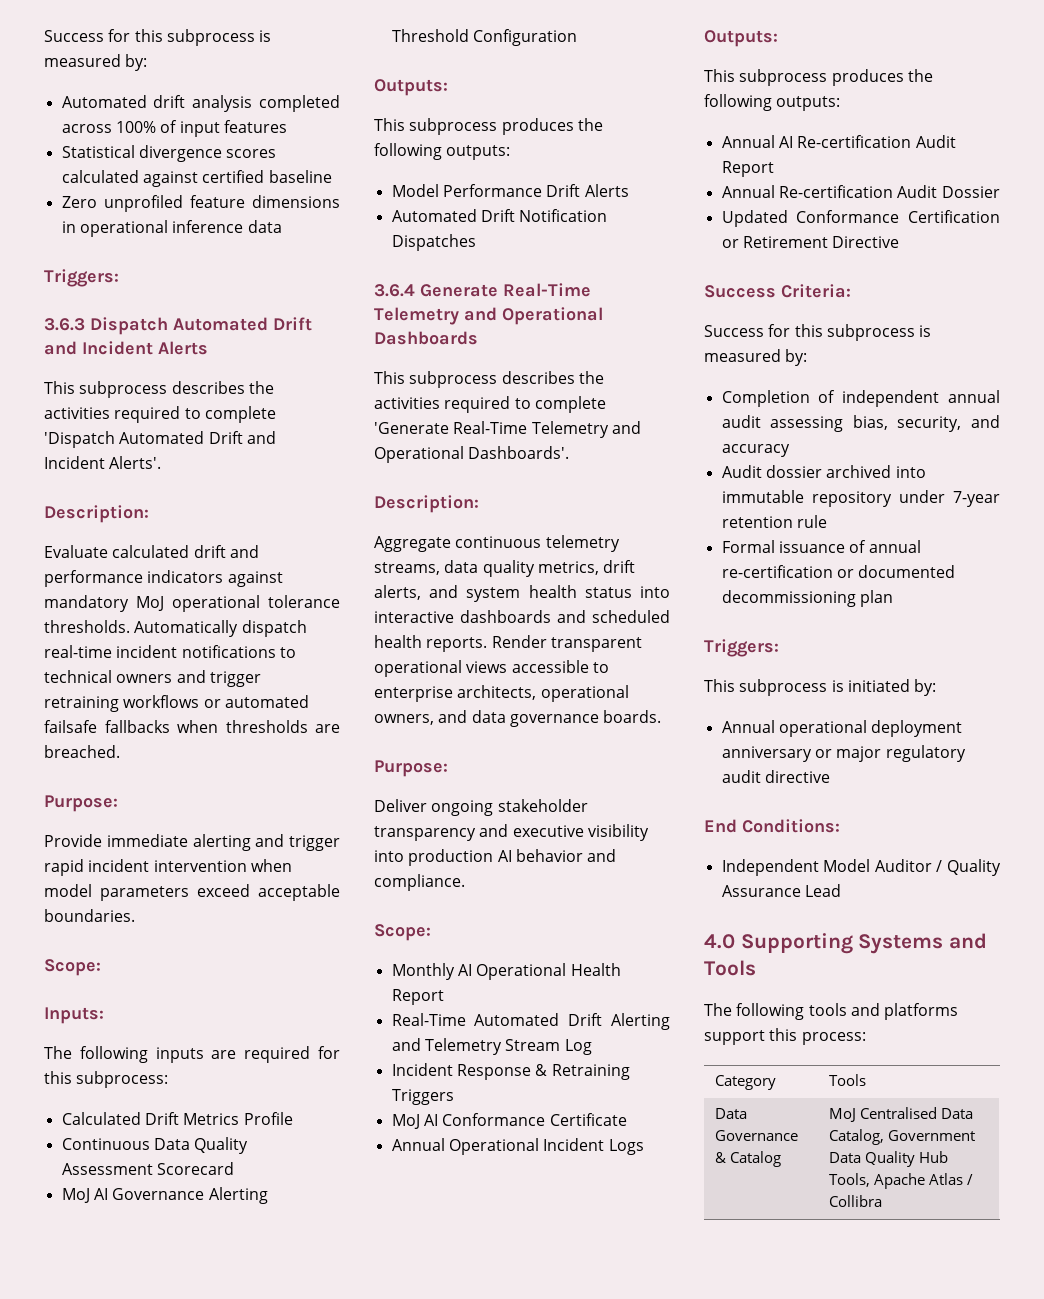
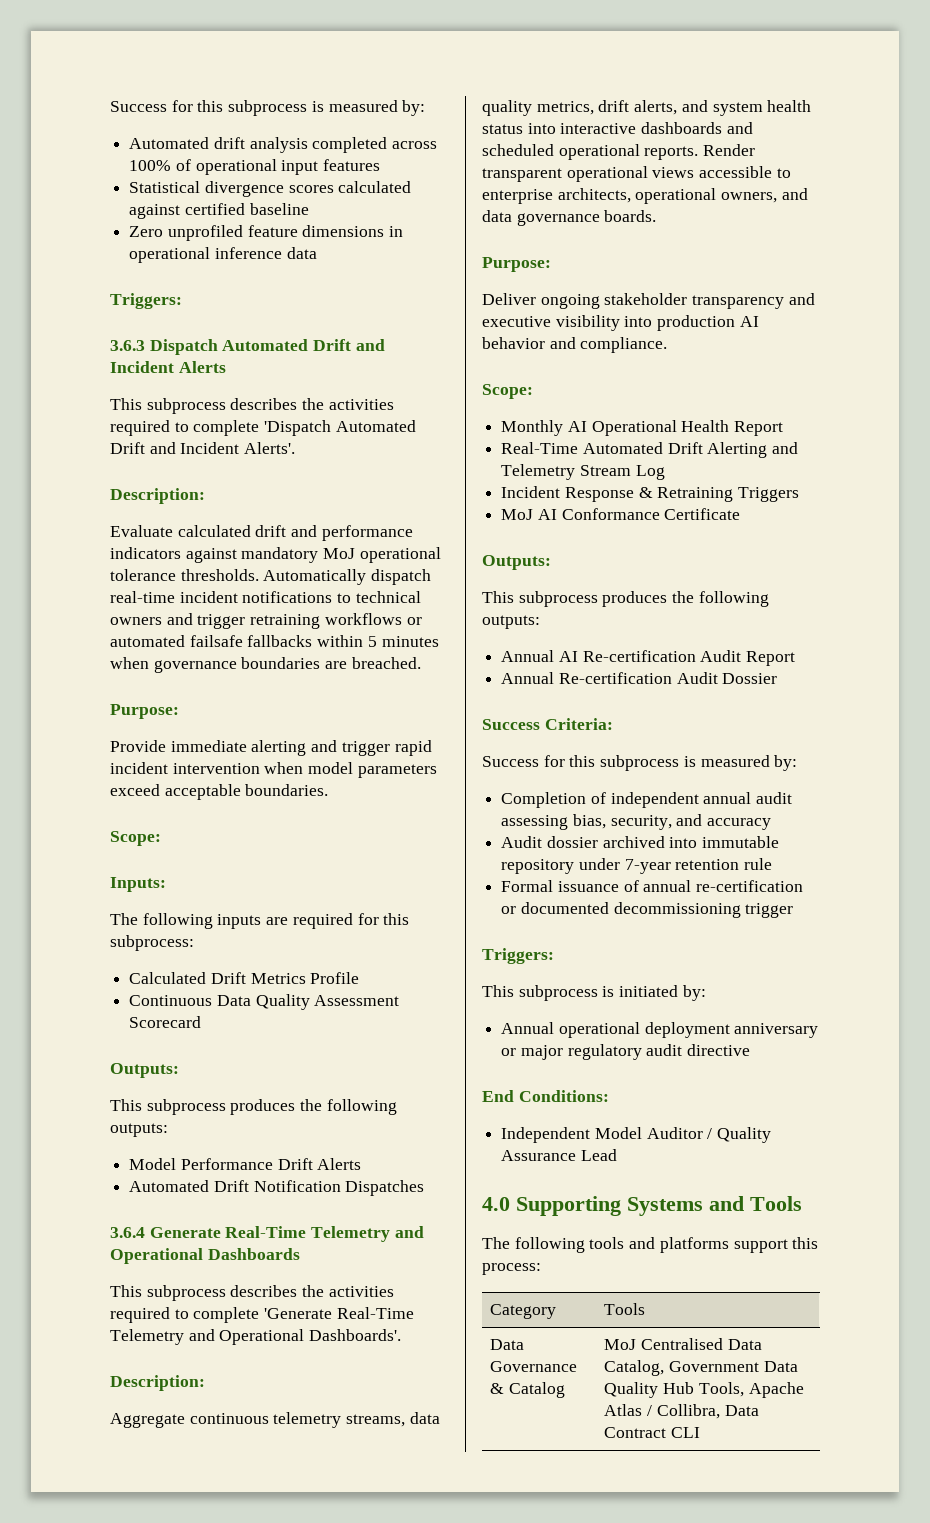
- Automated drift analysis completed across 100% of input features
+ Automated drift analysis completed across 100% of operational input features
- Automatically dispatch real-time incident notifications to technical owners and trigger retraining workflows or automated failsafe fallbacks when thresholds are breached.
+ Automatically dispatch real-time incident notifications to technical owners and trigger retraining workflows or automated failsafe fallbacks within 5 minutes when governance boundaries are breached.
- MoJ AI Governance Alerting Threshold Configuration
- Aggregate continuous telemetry streams, data quality metrics, drift alerts, and system health status into interactive dashboards and scheduled health reports.
+ Aggregate continuous telemetry streams, data quality metrics, drift alerts, and system health status into interactive dashboards and scheduled operational reports.
- Annual Operational Incident Logs
- Updated Conformance Certification or Retirement Directive
- Formal issuance of annual re-certification or documented decommissioning plan
+ Formal issuance of annual re-certification or documented decommissioning trigger
- Data Governance & Catalog | MoJ Centralised Data Catalog, Government Data Quality Hub Tools, Apache Atlas / Collibra
+ Data Governance & Catalog | MoJ Centralised Data Catalog, Government Data Quality Hub Tools, Apache Atlas / Collibra, Data Contract CLI

